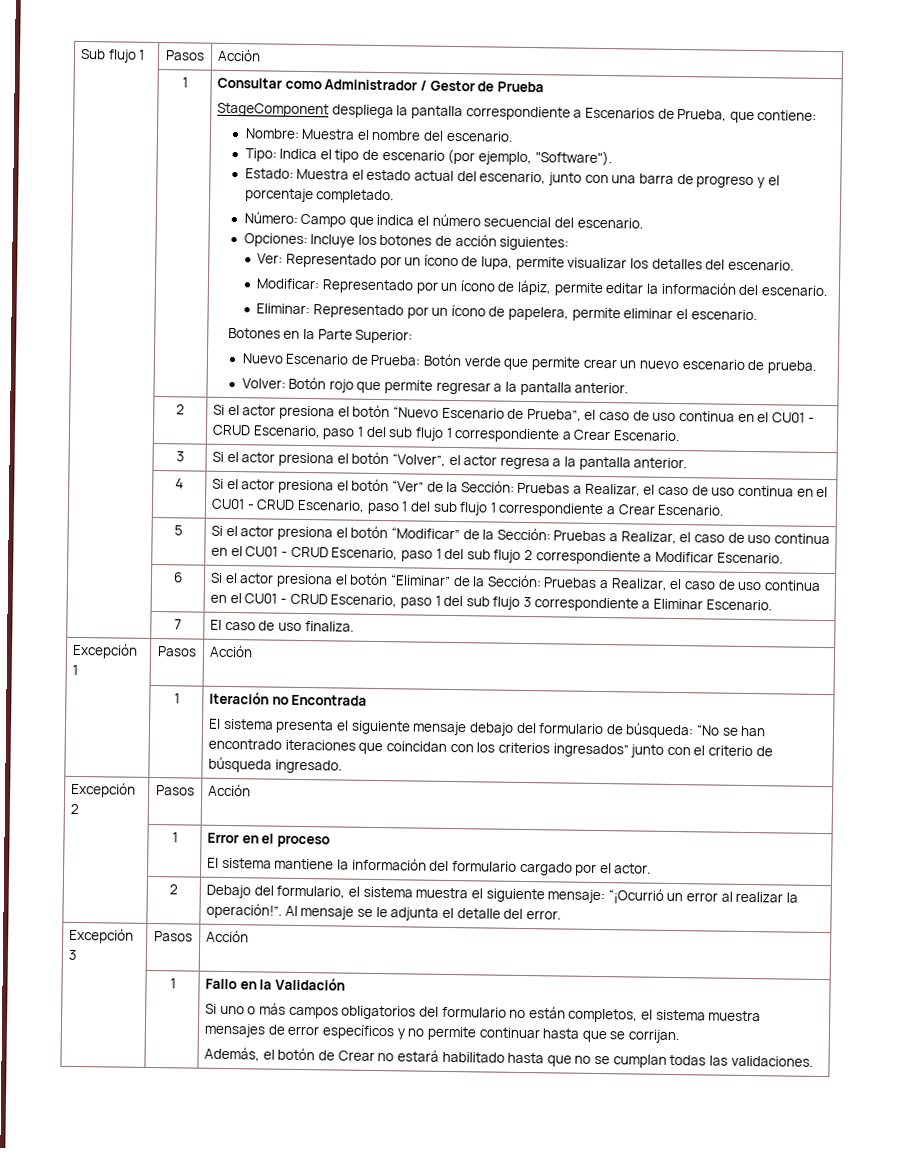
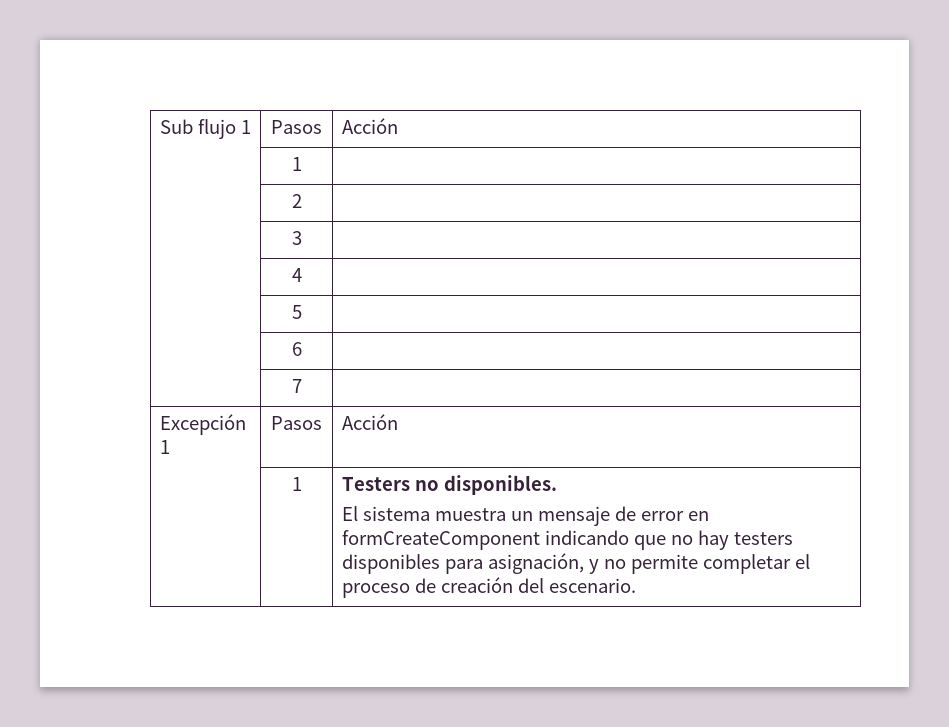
- Consultar como Administrador / Gestor de Prueba
- StageComponent despliega la pantalla correspondiente a Escenarios de Prueba, que contiene:
- Nombre: Muestra el nombre del escenario.
- Tipo: Indica el tipo de escenario (por ejemplo, "Software").
- Estado: Muestra el estado actual del escenario, junto con una barra de progreso y el porcentaje completado.
- Número: Campo que indica el número secuencial del escenario.
- Opciones: Incluye los botones de acción siguientes:
- Ver: Representado por un ícono de lupa, permite visualizar los detalles del escenario.
- Modificar: Representado por un ícono de lápiz, permite editar la información del escenario.
- Eliminar: Representado por un ícono de papelera, permite eliminar el escenario.
- Botones en la Parte Superior:
- Nuevo Escenario de Prueba: Botón verde que permite crear un nuevo escenario de prueba.
- Volver: Botón rojo que permite regresar a la pantalla anterior.
- | 2 | Si el actor presiona el botón “Nuevo Escenario de Prueba”, el caso de uso continua en el CU01 - CRUD Escenario, paso 1 del sub flujo 1 correspondiente a Crear Escenario.
- | 3 | Si el actor presiona el botón “Volver”, el actor regresa a la pantalla anterior.
- | 4 | Si el actor presiona el botón “Ver” de la Sección: Pruebas a Realizar, el caso de uso continua en el CU01 - CRUD Escenario, paso 1 del sub flujo 1 correspondiente a Crear Escenario.
- | 5 | Si el actor presiona el botón “Modificar” de la Sección: Pruebas a Realizar, el caso de uso continua en el CU01 - CRUD Escenario, paso 1 del sub flujo 2 correspondiente a Modificar Escenario.
- | 6 | Si el actor presiona el botón “Eliminar” de la Sección: Pruebas a Realizar, el caso de uso continua en el CU01 - CRUD Escenario, paso 1 del sub flujo 3 correspondiente a Eliminar Escenario.
- | 7 | El caso de uso finaliza.
+ | 2 |
+ | 3 |
+ | 4 |
+ | 5 |
+ | 6 |
+ | 7 |
- | 1 | Iteración no Encontrada
- El sistema presenta el siguiente mensaje debajo del formulario de búsqueda: “No se han encontrado iteraciones que coincidan con los criterios ingresados” junto con el criterio de búsqueda ingresado.
- Excepción 2 | Pasos | Acción
- | 1 | Error en el proceso
- El sistema mantiene la información del formulario cargado por el actor.
- | 2 | Debajo del formulario, el sistema muestra el siguiente mensaje: “¡Ocurrió un error al realizar la operación!”. Al mensaje se le adjunta el detalle del error.
- Excepción 3 | Pasos | Acción
- | 1 | Fallo en la Validación
- Si uno o más campos obligatorios del formulario no están completos, el sistema muestra mensajes de error específicos y no permite continuar hasta que se corrijan.
- Además, el botón de Crear no estará habilitado hasta que no se cumplan todas las validaciones.
+ | 1 | Testers no disponibles.
+ El sistema muestra un mensaje de error en formCreateComponent indicando que no hay testers disponibles para asignación, y no permite completar el proceso de creación del escenario.

